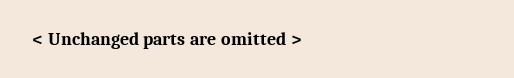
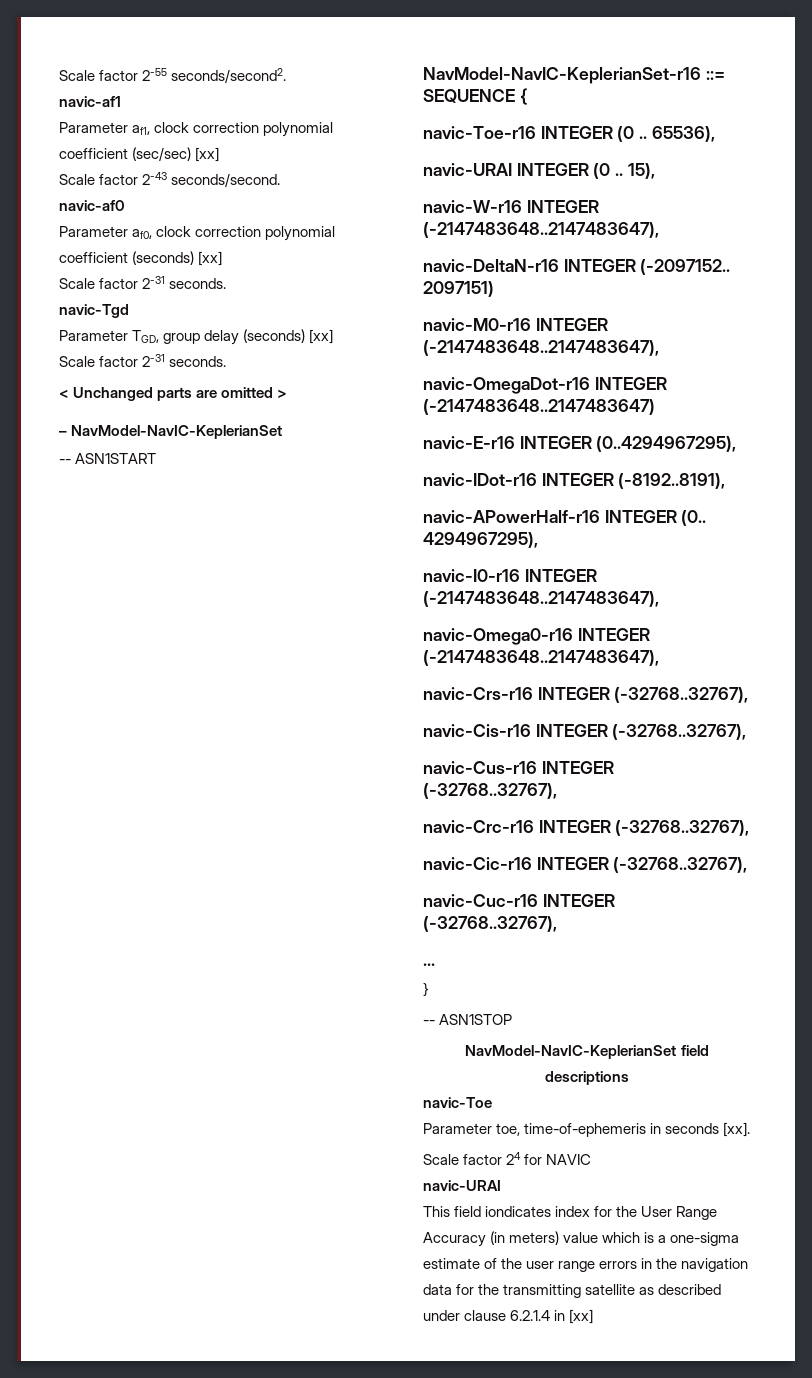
+ Scale factor 2-55 seconds/second2.
+ navic-af1
+ Parameter af1, clock correction polynomial coefficient (sec/sec) [xx]
+ Scale factor 2-43 seconds/second.
+ navic-af0
+ Parameter af0, clock correction polynomial coefficient (seconds) [xx]
+ Scale factor 2-31 seconds.
+ navic-Tgd
+ Parameter TGD, group delay (seconds) [xx]
+ Scale factor 2-31 seconds.
+ – NavModel-NavIC-KeplerianSet
+ -- ASN1START
+ NavModel-NavIC-KeplerianSet-r16 ::= SEQUENCE {
+ navic-Toe-r16 INTEGER (0 .. 65536),
+ navic-URAI INTEGER (0 .. 15),
+ navic-W-r16 INTEGER (-2147483648..2147483647),
+ navic-DeltaN-r16 INTEGER (-2097152.. 2097151)
+ navic-M0-r16 INTEGER (-2147483648..2147483647),
+ navic-OmegaDot-r16 INTEGER (-2147483648..2147483647)
+ navic-E-r16 INTEGER (0..4294967295),
+ navic-IDot-r16 INTEGER (-8192..8191),
+ navic-APowerHalf-r16 INTEGER (0.. 4294967295),
+ navic-I0-r16 INTEGER (-2147483648..2147483647),
+ navic-Omega0-r16 INTEGER (-2147483648..2147483647),
+ navic-Crs-r16 INTEGER (-32768..32767),
+ navic-Cis-r16 INTEGER (-32768..32767),
+ navic-Cus-r16 INTEGER (-32768..32767),
+ navic-Crc-r16 INTEGER (-32768..32767),
+ navic-Cic-r16 INTEGER (-32768..32767),
+ navic-Cuc-r16 INTEGER (-32768..32767),
+ ...
+ }
+ -- ASN1STOP
+ NavModel-NavIC-KeplerianSet field descriptions
+ navic-Toe
+ Parameter toe, time-of-ephemeris in seconds [xx].
+ Scale factor 24 for NAVIC
+ navic-URAI
+ This field iondicates index for the User Range Accuracy (in meters) value which is a one-sigma estimate of the user range errors in the navigation data for the transmitting satellite as described under clause 6.2.1.4 in [xx]

